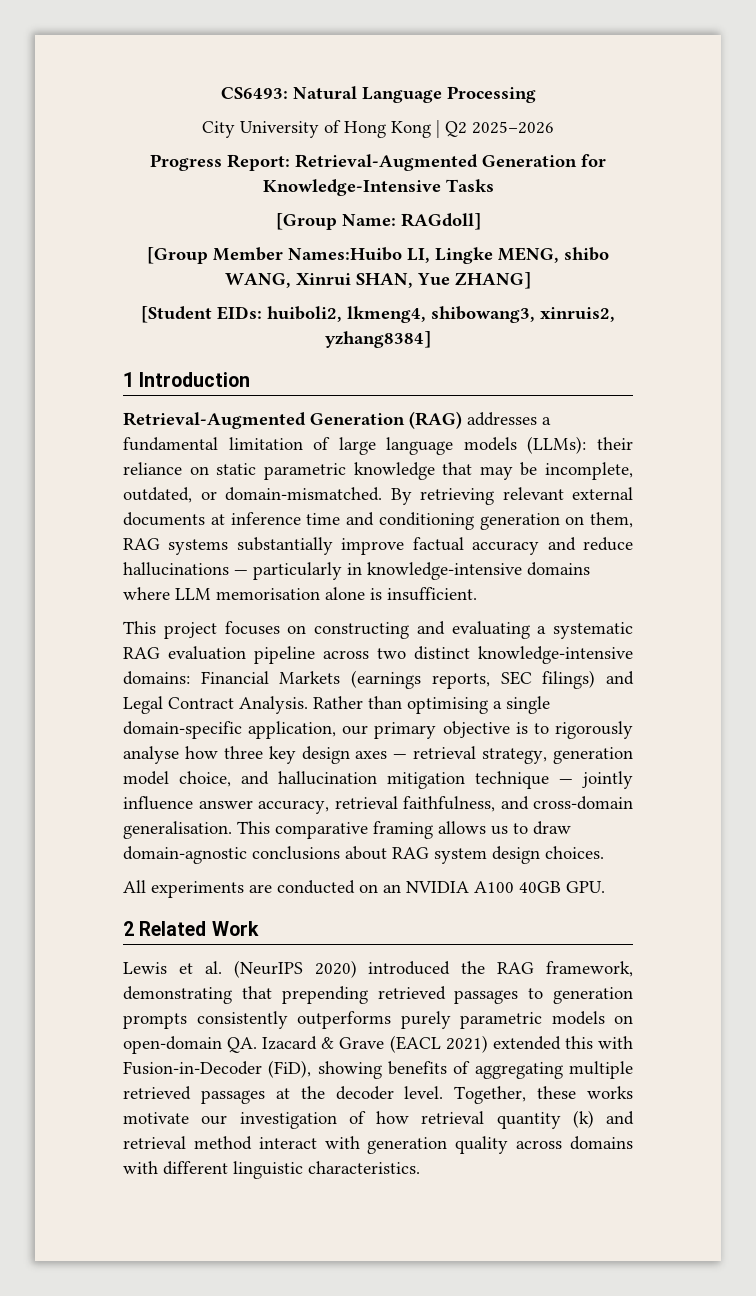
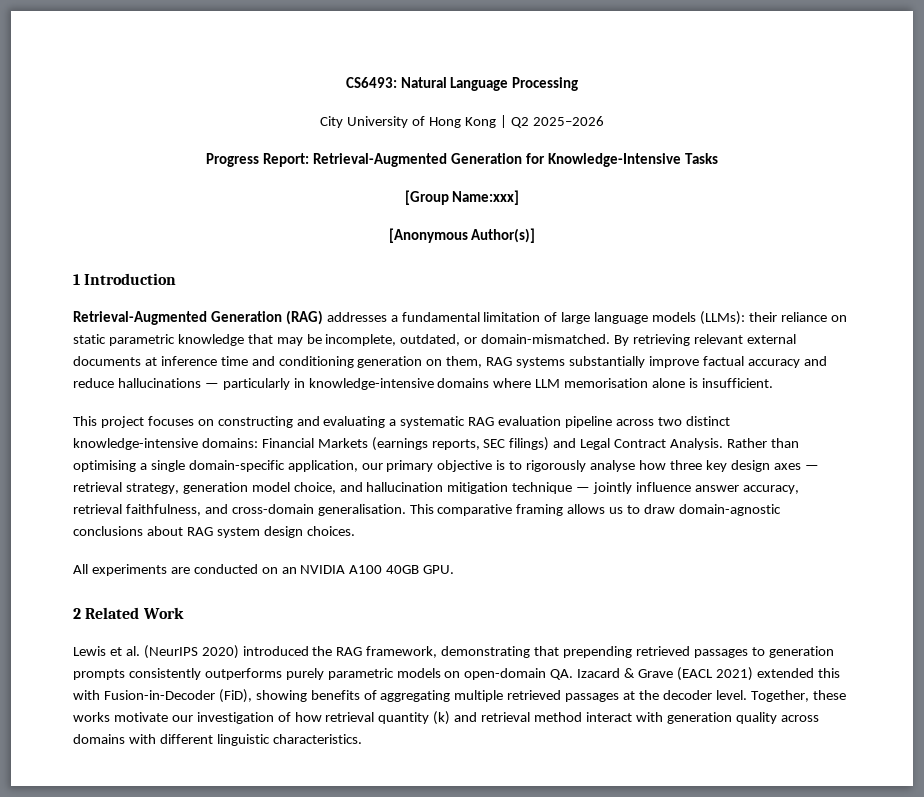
- [Group Name: RAGdoll]
- [Group Member Names:Huibo LI, Lingke MENG, shibo WANG, Xinrui SHAN, Yue ZHANG]
- [Student EIDs: huiboli2, lkmeng4, shibowang3, xinruis2, yzhang8384]
+ [Group Name:xxx]
+ [Anonymous Author(s)]

